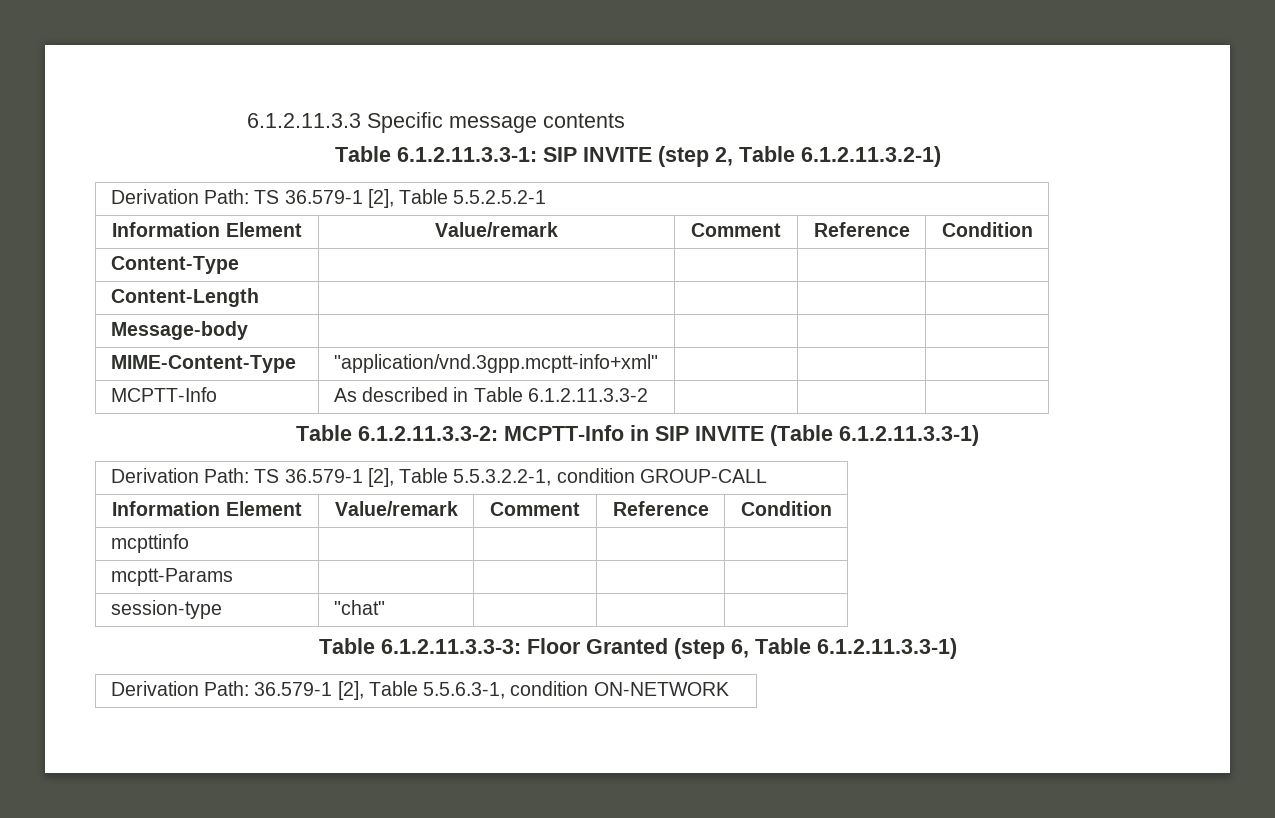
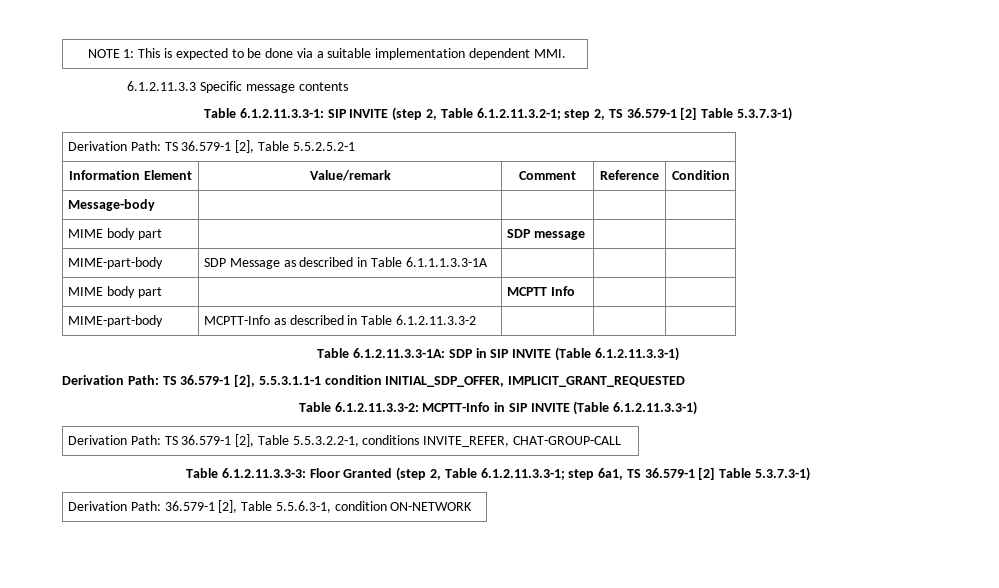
+ NOTE 1: This is expected to be done via a suitable implementation dependent MMI.
- Table 6.1.2.11.3.3-1: SIP INVITE (step 2, Table 6.1.2.11.3.2-1)
+ Table 6.1.2.11.3.3-1: SIP INVITE (step 2, Table 6.1.2.11.3.2-1; step 2, TS 36.579-1 [2] Table 5.3.7.3-1)
- Content-Type | | | |
- Content-Length | | | |
- MIME-Content-Type | "application/vnd.3gpp.mcptt-info+xml" | | |
- MCPTT-Info | As described in Table 6.1.2.11.3.3-2 | | |
+ MIME body part | | SDP message | |
+ MIME-part-body | SDP Message as described in Table 6.1.1.1.3.3-1A | | |
+ MIME body part | | MCPTT Info | |
+ MIME-part-body | MCPTT-Info as described in Table 6.1.2.11.3.3-2 | | |
+ Table 6.1.2.11.3.3-1A: SDP in SIP INVITE (Table 6.1.2.11.3.3-1)
+ Derivation Path: TS 36.579-1 [2], 5.5.3.1.1-1 condition INITIAL_SDP_OFFER, IMPLICIT_GRANT_REQUESTED
- Derivation Path: TS 36.579-1 [2], Table 5.5.3.2.2-1, condition GROUP-CALL
- Information Element | Value/remark | Comment | Reference | Condition
- mcpttinfo | | | |
- mcptt-Params | | | |
- session-type | "chat" | | |
+ Derivation Path: TS 36.579-1 [2], Table 5.5.3.2.2-1, conditions INVITE_REFER, CHAT-GROUP-CALL
- Table 6.1.2.11.3.3-3: Floor Granted (step 6, Table 6.1.2.11.3.3-1)
+ Table 6.1.2.11.3.3-3: Floor Granted (step 2, Table 6.1.2.11.3.3-1; step 6a1, TS 36.579-1 [2] Table 5.3.7.3-1)

